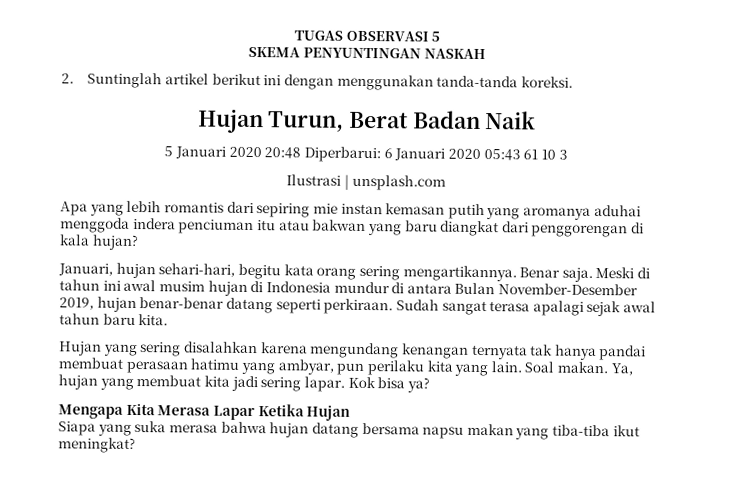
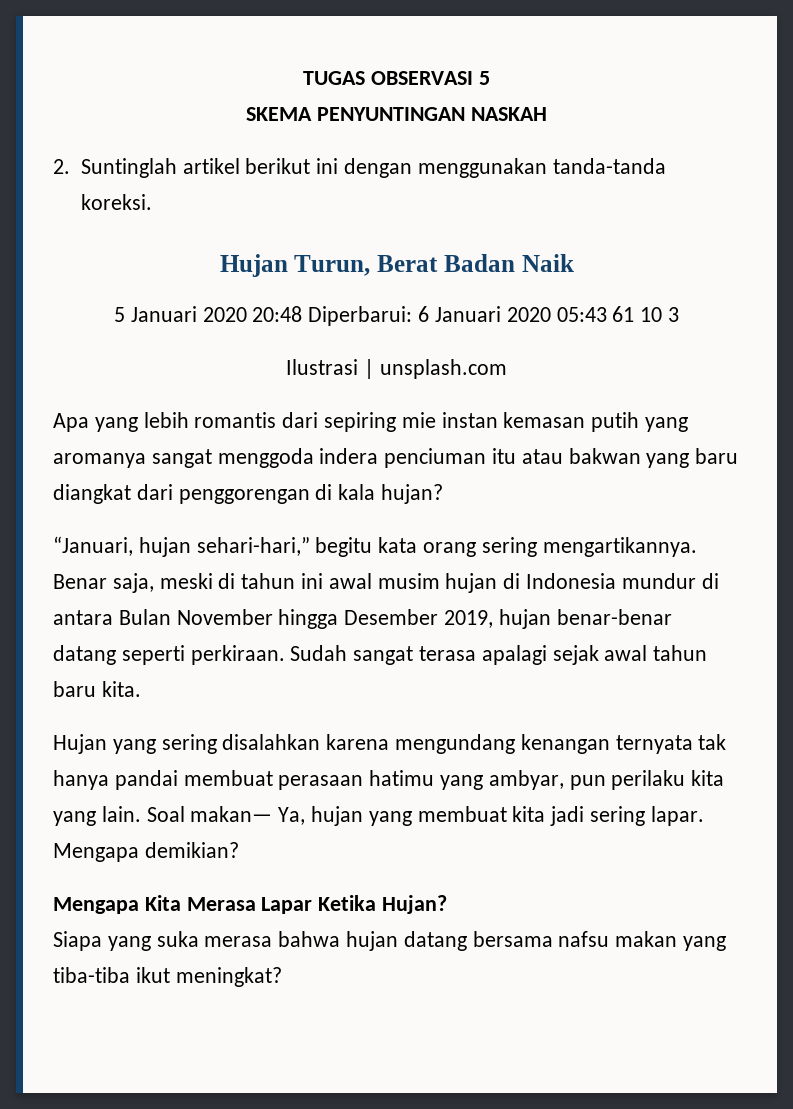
- Apa yang lebih romantis dari sepiring mie instan kemasan putih yang aromanya aduhai menggoda indera penciuman itu atau bakwan yang baru diangkat dari penggorengan di kala hujan?
+ Apa yang lebih romantis dari sepiring mie instan kemasan putih yang aromanya sangat menggoda indera penciuman itu atau bakwan yang baru diangkat dari penggorengan di kala hujan?
- Januari, hujan sehari-hari, begitu kata orang sering mengartikannya.
+ “Januari, hujan sehari-hari,” begitu kata orang sering mengartikannya.
- Benar saja. Meski di tahun ini awal musim hujan di Indonesia mundur di antara Bulan November-Desember 2019, hujan benar-benar datang seperti perkiraan.
+ Benar saja, meski di tahun ini awal musim hujan di Indonesia mundur di antara Bulan November hingga Desember 2019, hujan benar-benar datang seperti perkiraan.
- Soal makan. Ya, hujan yang membuat kita jadi sering lapar.
+ Soal makan— Ya, hujan yang membuat kita jadi sering lapar.
- Kok bisa ya?
+ Mengapa demikian?
- Mengapa Kita Merasa Lapar Ketika Hujan
+ Mengapa Kita Merasa Lapar Ketika Hujan?
- Siapa yang suka merasa bahwa hujan datang bersama napsu makan yang tiba-tiba ikut meningkat?
+ Siapa yang suka merasa bahwa hujan datang bersama nafsu makan yang tiba-tiba ikut meningkat?

